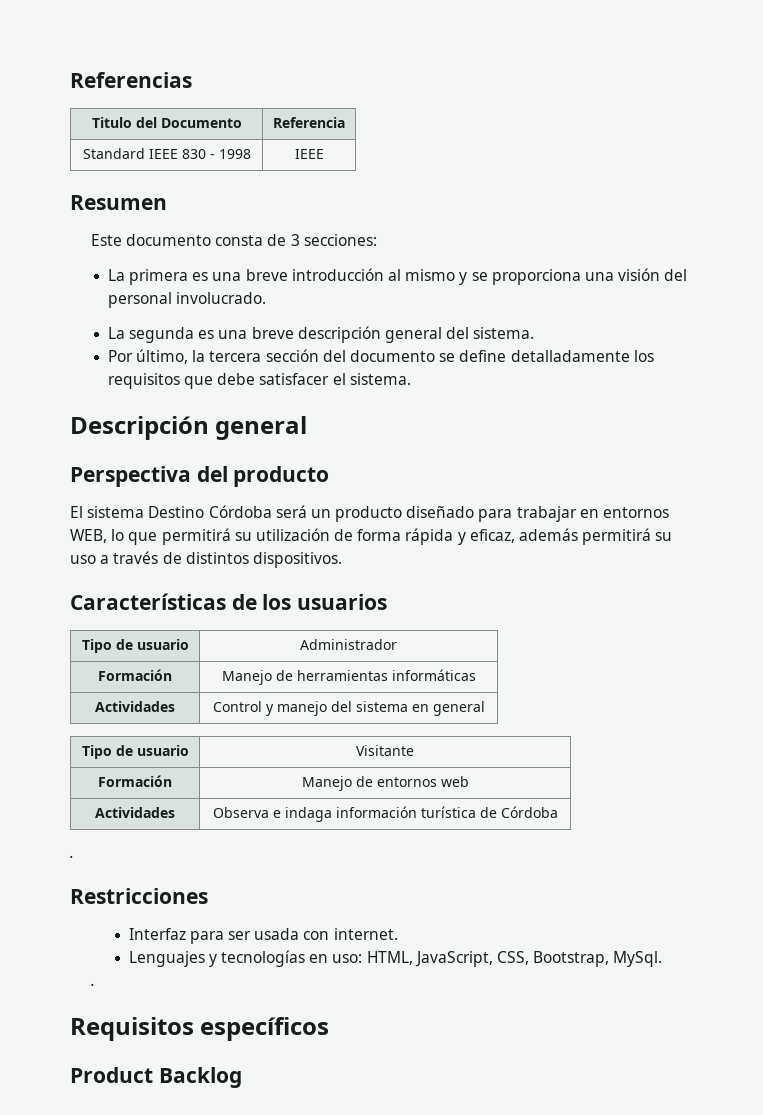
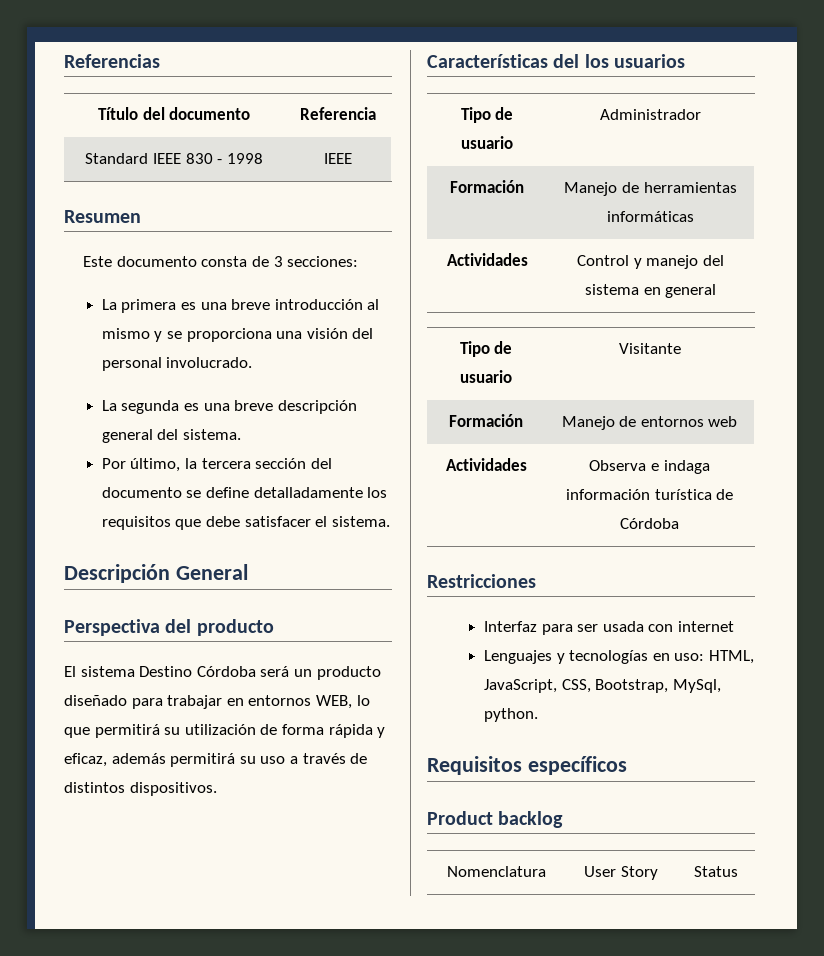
- Titulo del Documento | Referencia
+ Título del documento | Referencia
- Descripción general
+ Descripción General
- Características de los usuarios
+ Características del los usuarios
  Actividades | Observa e indaga información turística de Córdoba
- .
- Interfaz para ser usada con internet.
+ Interfaz para ser usada con internet
- Lenguajes y tecnologías en uso: HTML, JavaScript, CSS, Bootstrap, MySql.
- .
+ Lenguajes y tecnologías en uso: HTML, JavaScript, CSS, Bootstrap, MySql, python.
- Product Backlog
+ Product backlog
+ Nomenclatura | User Story | Status

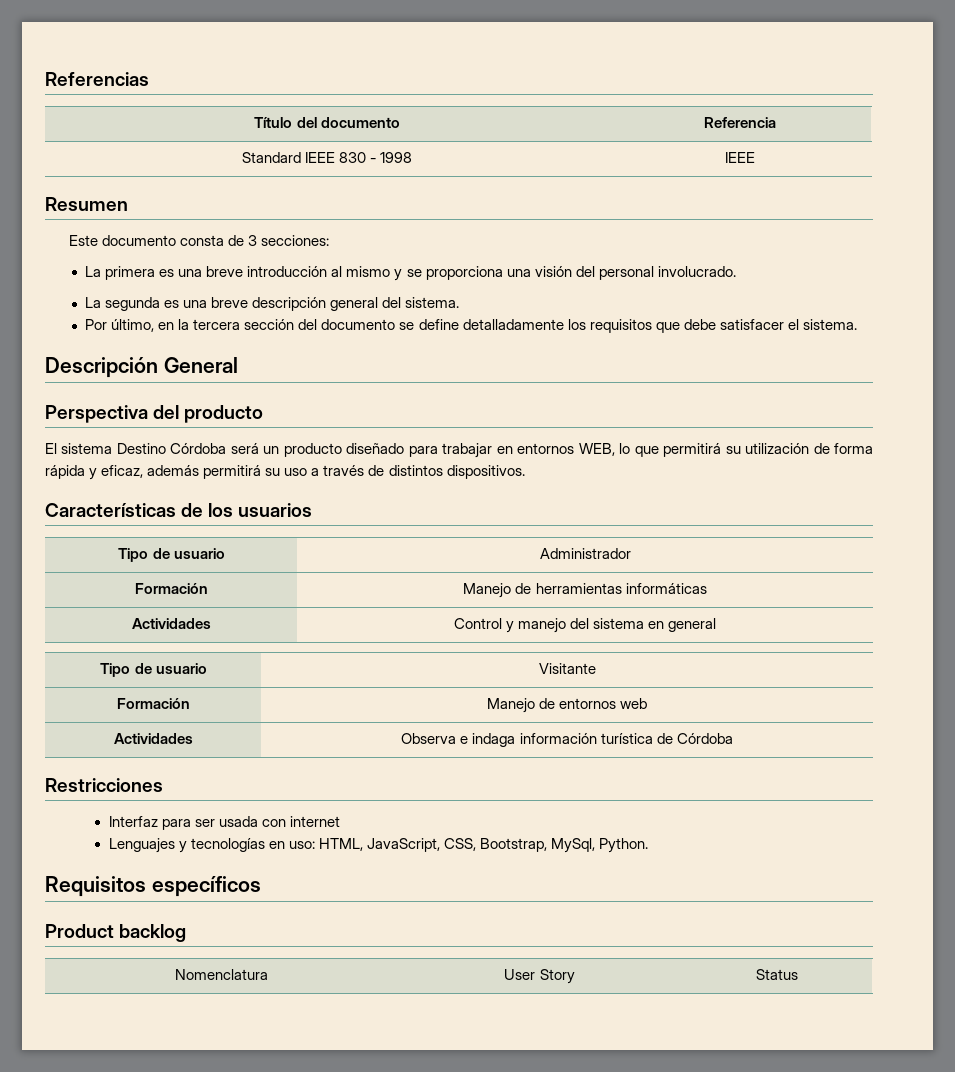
- Por último, la tercera sección del documento se define detalladamente los requisitos que debe satisfacer el sistema.
+ Por último, en la tercera sección del documento se define detalladamente los requisitos que debe satisfacer el sistema.
- Características del los usuarios
+ Características de los usuarios
- Lenguajes y tecnologías en uso: HTML, JavaScript, CSS, Bootstrap, MySql, python.
+ Lenguajes y tecnologías en uso: HTML, JavaScript, CSS, Bootstrap, MySql, Python.

